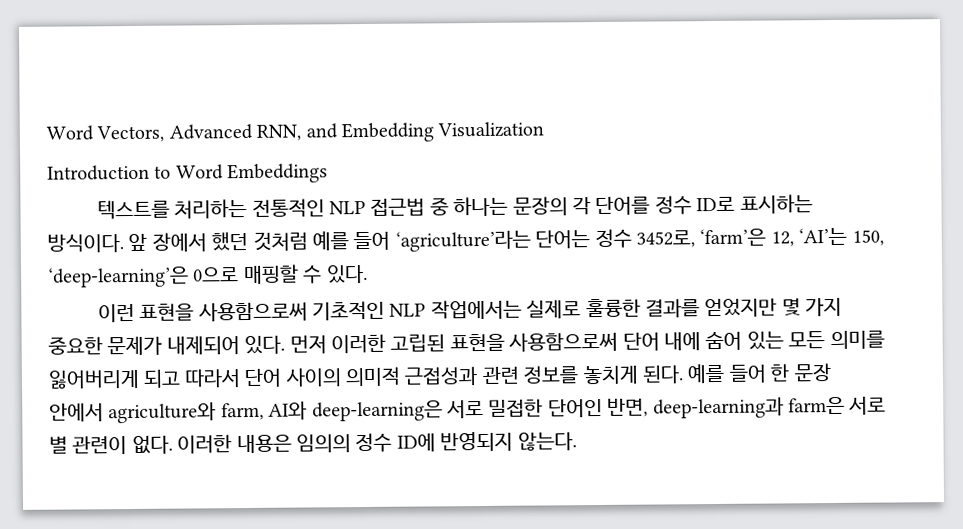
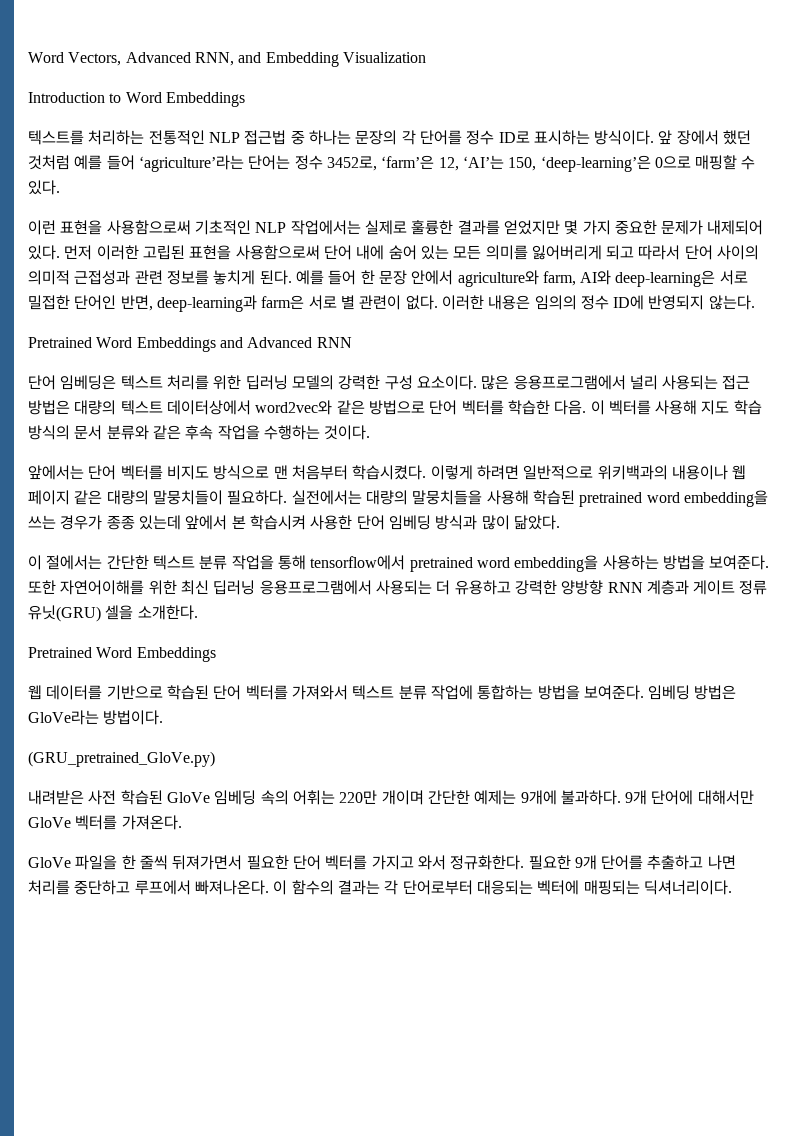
+ Pretrained Word Embeddings and Advanced RNN
+ 단어 임베딩은 텍스트 처리를 위한 딥러닝 모델의 강력한 구성 요소이다. 많은 응용프로그램에서 널리 사용되는 접근 방법은 대량의 텍스트 데이터상에서 word2vec와 같은 방법으로 단어 벡터를 학습한 다음. 이 벡터를 사용해 지도 학습 방식의 문서 분류와 같은 후속 작업을 수행하는 것이다.
+ 앞에서는 단어 벡터를 비지도 방식으로 맨 처음부터 학습시켰다. 이렇게 하려면 일반적으로 위키백과의 내용이나 웹 페이지 같은 대량의 말뭉치들이 필요하다. 실전에서는 대량의 말뭉치들을 사용해 학습된 pretrained word embedding을 쓰는 경우가 종종 있는데 앞에서 본 학습시켜 사용한 단어 임베딩 방식과 많이 닮았다.
+ 이 절에서는 간단한 텍스트 분류 작업을 통해 tensorflow에서 pretrained word embedding을 사용하는 방법을 보여준다. 또한 자연어이해를 위한 최신 딥러닝 응용프로그램에서 사용되는 더 유용하고 강력한 양방향 RNN 계층과 게이트 정류 유닛(GRU) 셀을 소개한다.
+ Pretrained Word Embeddings
+ 웹 데이터를 기반으로 학습된 단어 벡터를 가져와서 텍스트 분류 작업에 통합하는 방법을 보여준다. 임베딩 방법은 GloVe라는 방법이다.
+ (GRU_pretrained_GloVe.py)
+ 내려받은 사전 학습된 GloVe 임베딩 속의 어휘는 220만 개이며 간단한 예제는 9개에 불과하다. 9개 단어에 대해서만 GloVe 벡터를 가져온다.
+ GloVe 파일을 한 줄씩 뒤져가면서 필요한 단어 벡터를 가지고 와서 정규화한다. 필요한 9개 단어를 추출하고 나면 처리를 중단하고 루프에서 빠져나온다. 이 함수의 결과는 각 단어로부터 대응되는 벡터에 매핑되는 딕셔너리이다.

